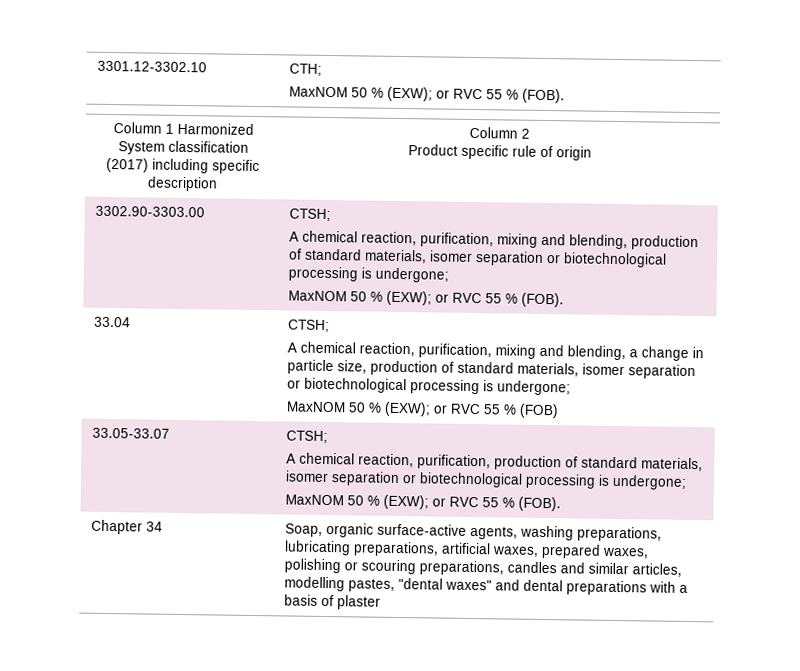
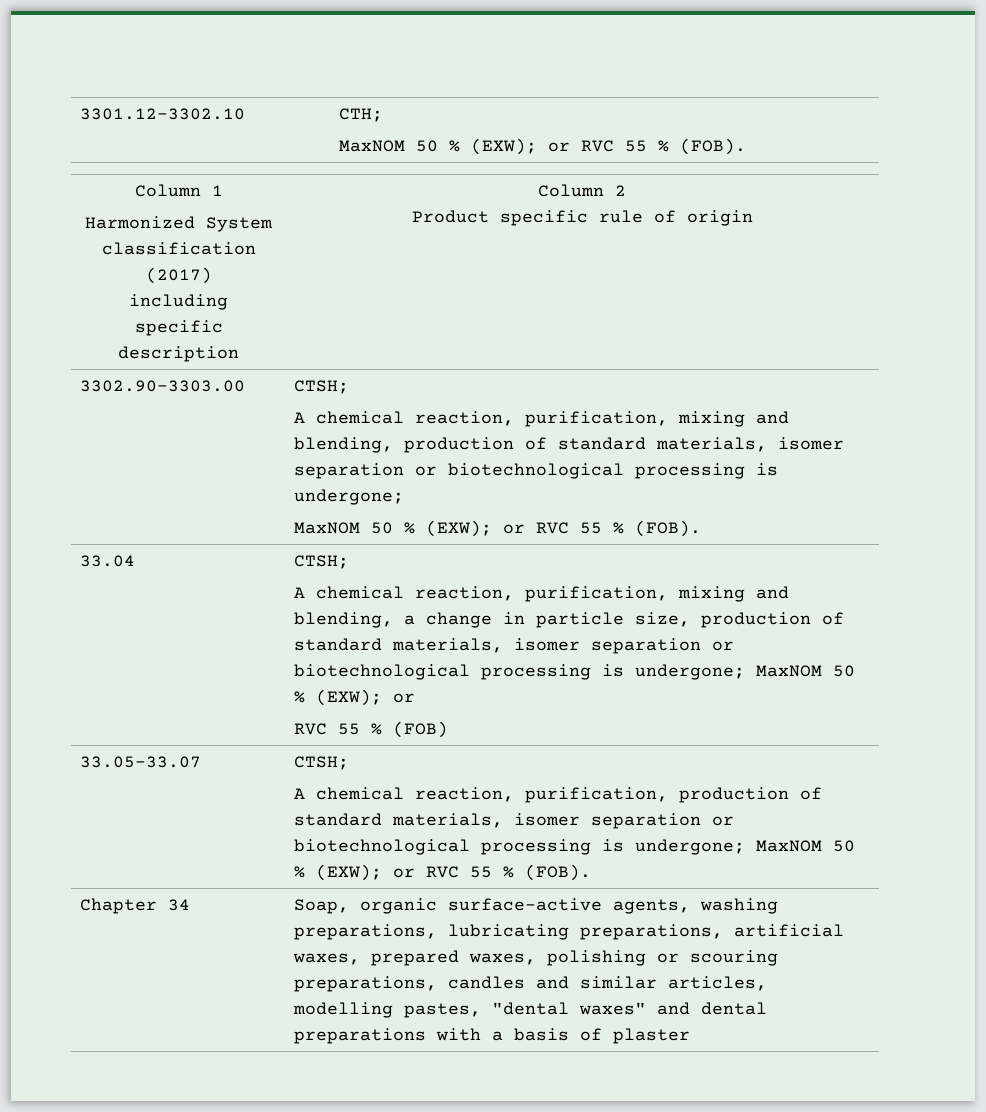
- Column 1 Harmonized System classification (2017) including specific description | Column 2
+ Column 1
+ Harmonized System classification (2017)
+ including specific description | Column 2
  33.04 | CTSH;
- A chemical reaction, purification, mixing and blending, a change in particle size, production of standard materials, isomer separation or biotechnological processing is undergone;
- MaxNOM 50 % (EXW); or RVC 55 % (FOB)
+ A chemical reaction, purification, mixing and blending, a change in particle size, production of standard materials, isomer separation or biotechnological processing is undergone; MaxNOM 50 % (EXW); or
+ RVC 55 % (FOB)
  33.05-33.07 | CTSH;
- A chemical reaction, purification, production of standard materials, isomer separation or biotechnological processing is undergone;
- MaxNOM 50 % (EXW); or RVC 55 % (FOB).
+ A chemical reaction, purification, production of standard materials, isomer separation or biotechnological processing is undergone; MaxNOM 50 % (EXW); or RVC 55 % (FOB).

